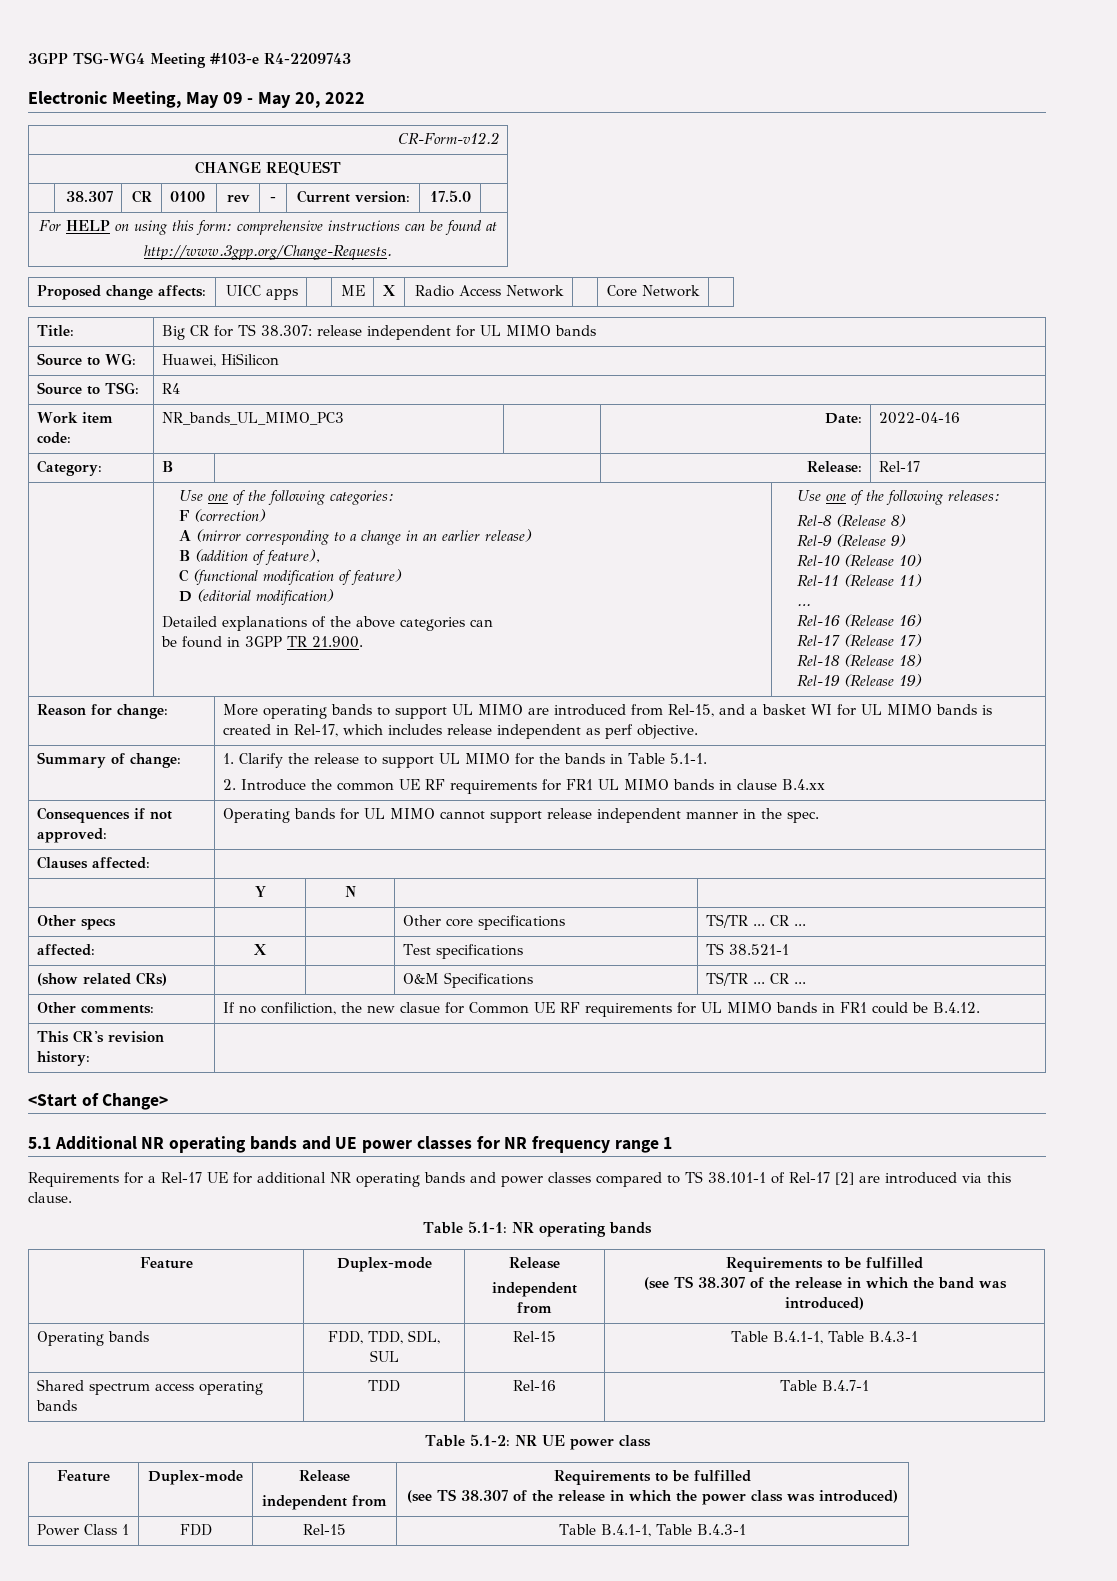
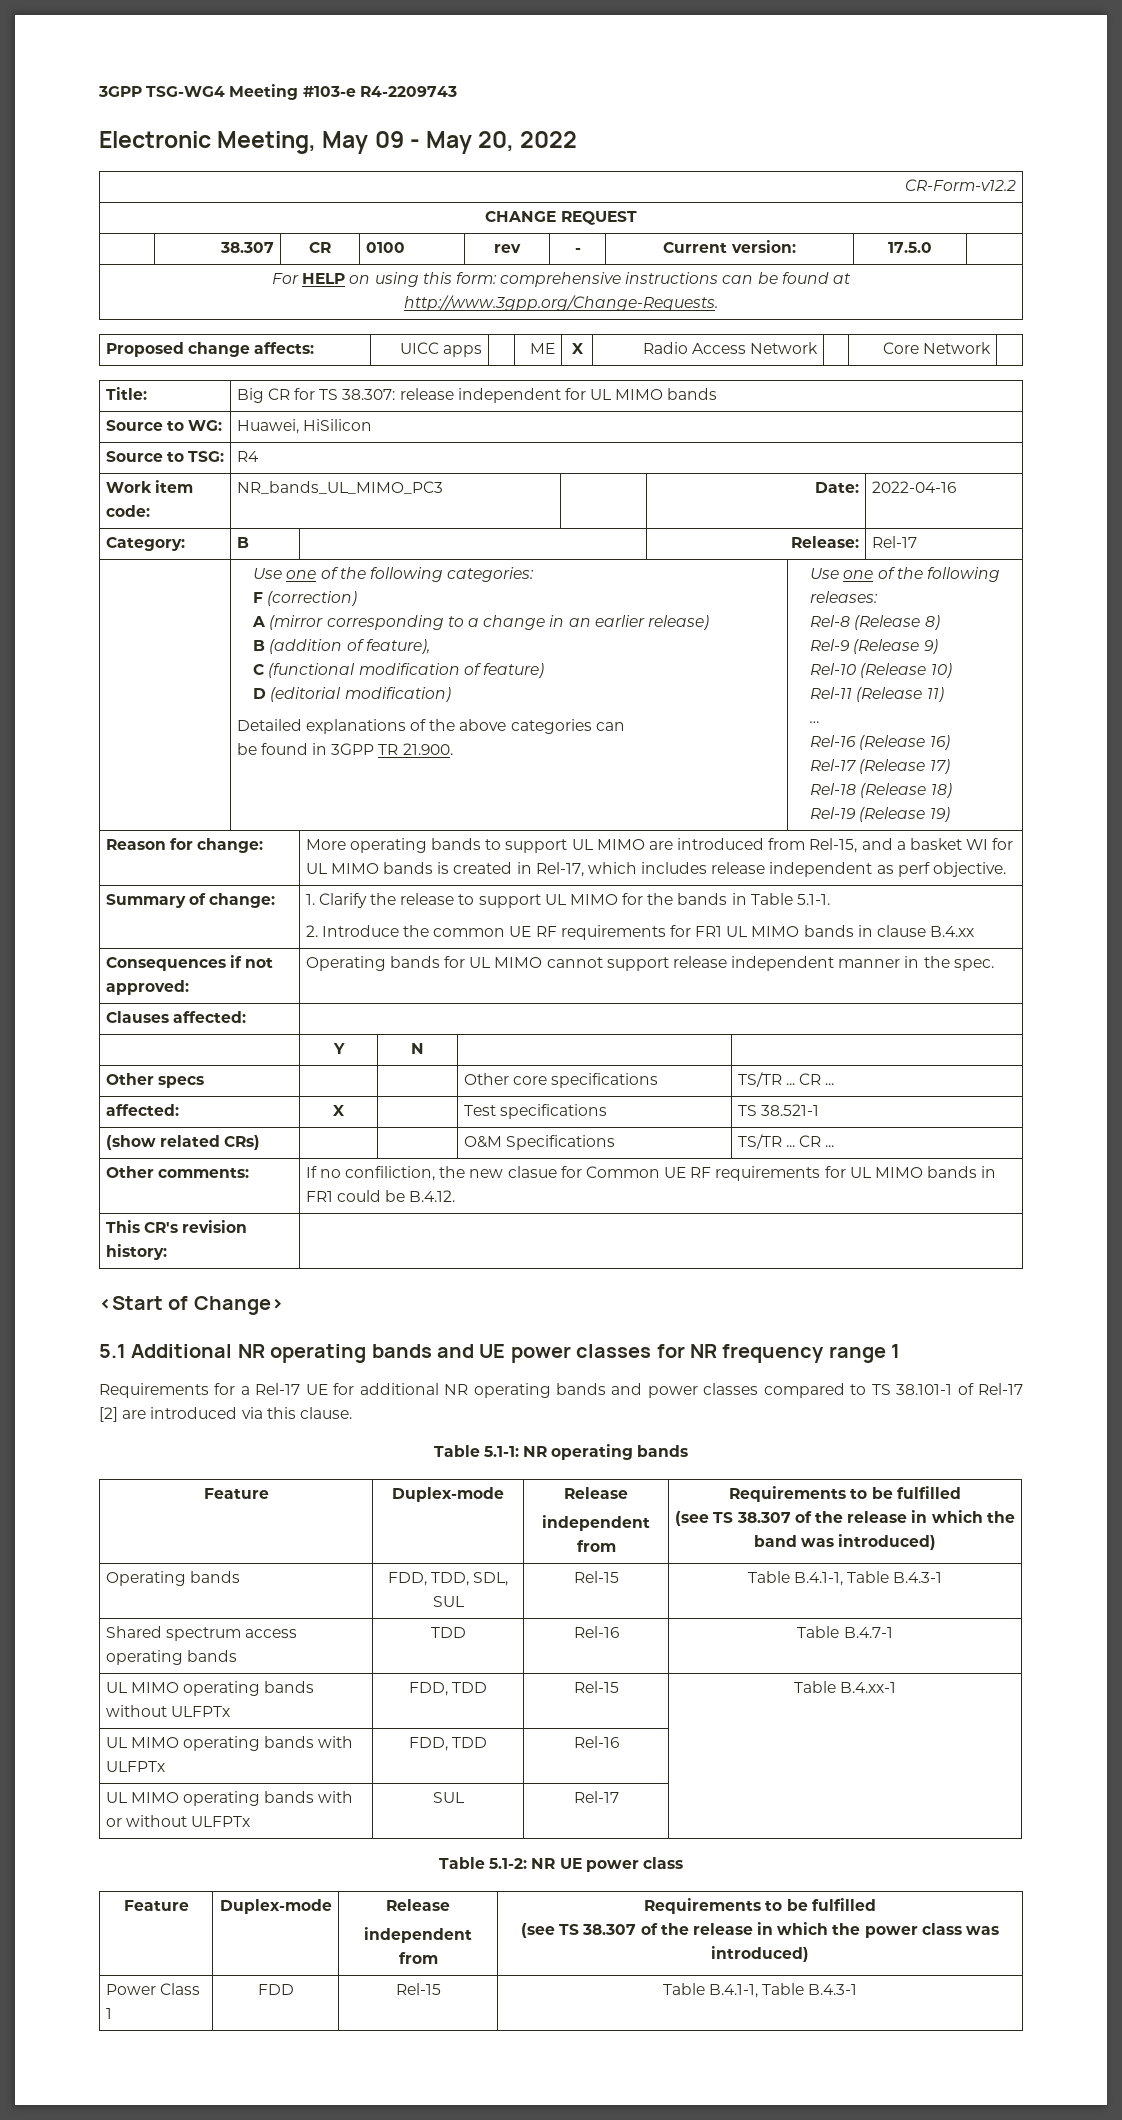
+ UL MIMO operating bands without ULFPTx | FDD, TDD | Rel-15 | Table B.4.xx-1
+ UL MIMO operating bands with ULFPTx | FDD, TDD | Rel-16 |
+ UL MIMO operating bands with or without ULFPTx | SUL | Rel-17 |

